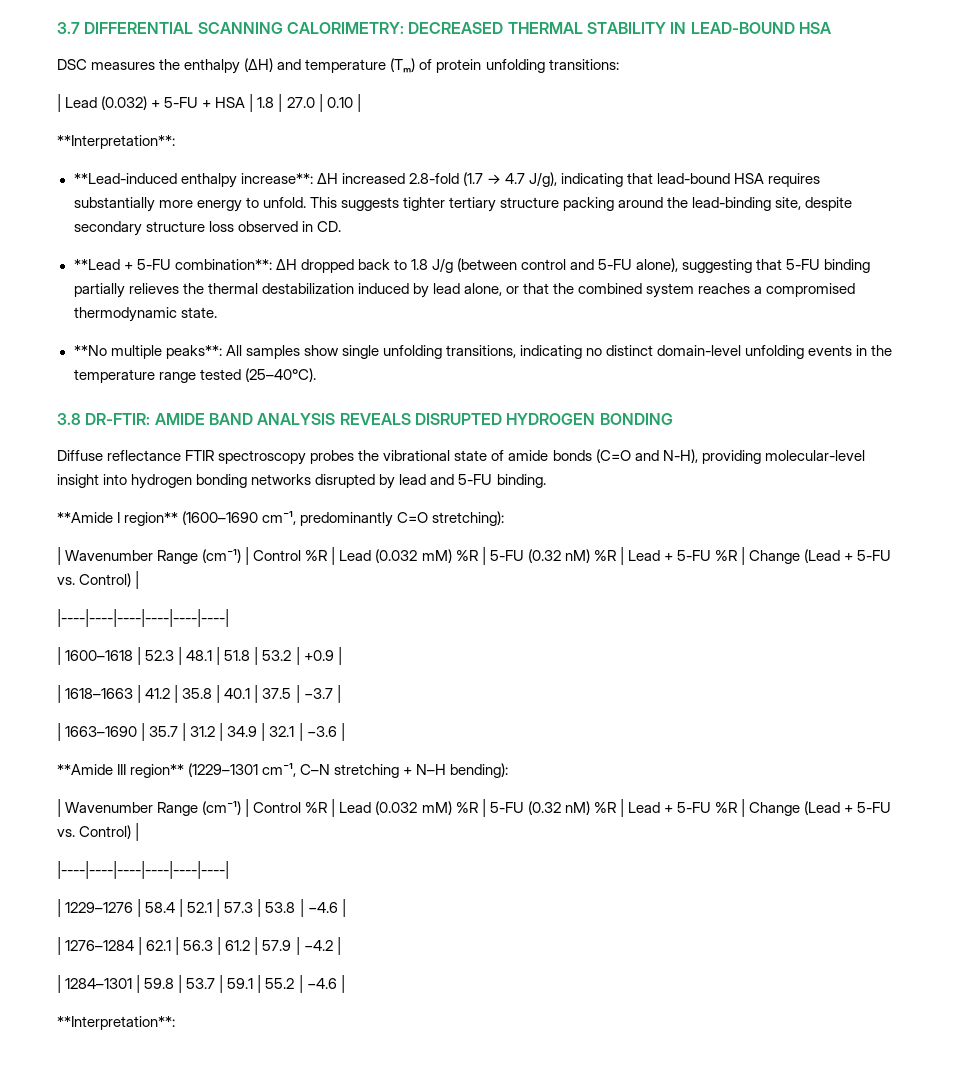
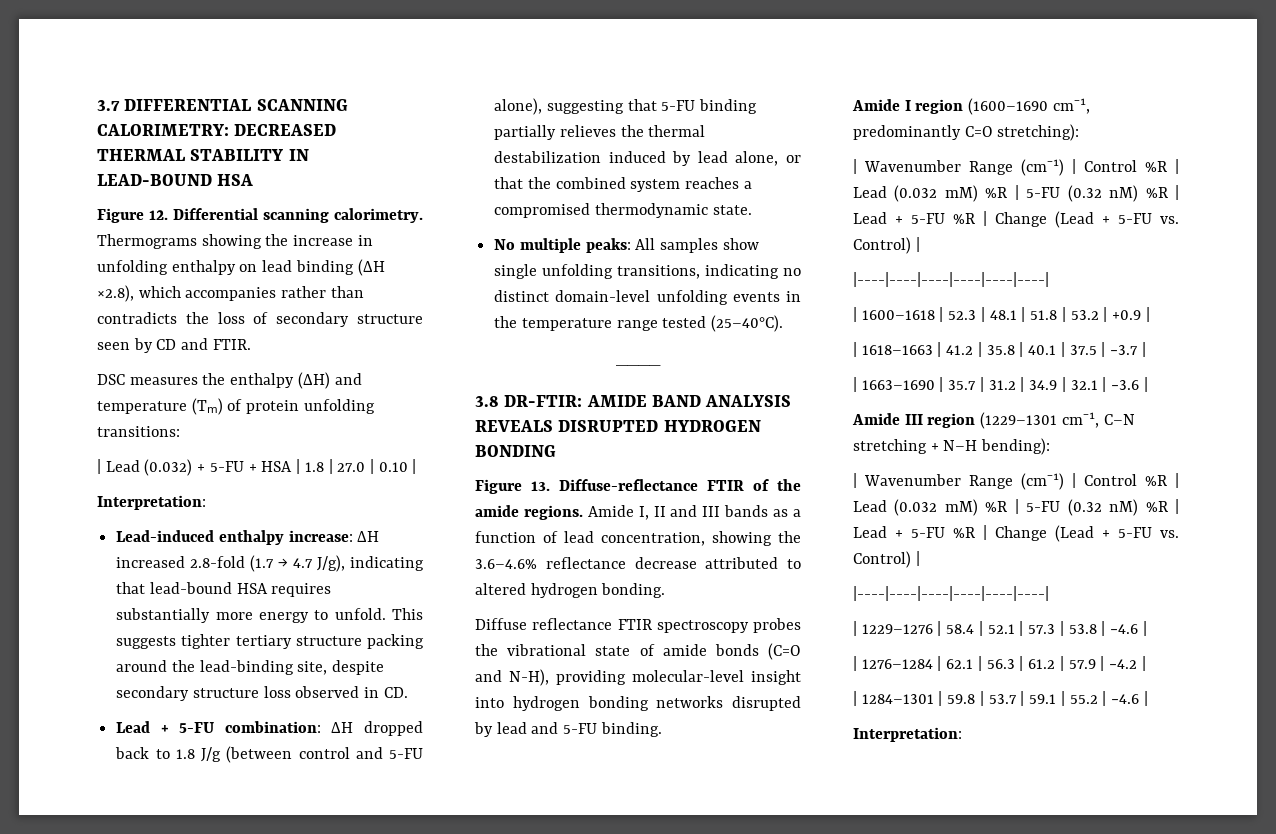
+ Figure 12. Differential scanning calorimetry. Thermograms showing the increase in unfolding enthalpy on lead binding (ΔH ×2.8), which accompanies rather than contradicts the loss of secondary structure seen by CD and FTIR.
  | Lead (0.032) + 5-FU + HSA | 1.8 | 27.0 | 0.10 |
- **Interpretation**:
- **Lead-induced enthalpy increase**: ΔH increased 2.8-fold (1.7 → 4.7 J/g), indicating that lead-bound HSA requires substantially more energy to unfold.
+ Interpretation:
+ Lead-induced enthalpy increase: ΔH increased 2.8-fold (1.7 → 4.7 J/g), indicating that lead-bound HSA requires substantially more energy to unfold.
- **Lead + 5-FU combination**: ΔH dropped back to 1.8 J/g (between control and 5-FU alone), suggesting that 5-FU binding partially relieves the thermal destabilization induced by lead alone, or that the combined system reaches a compromised thermodynamic state.
+ Lead + 5-FU combination: ΔH dropped back to 1.8 J/g (between control and 5-FU alone), suggesting that 5-FU binding partially relieves the thermal destabilization induced by lead alone, or that the combined system reaches a compromised thermodynamic state.
- **No multiple peaks**: All samples show single unfolding transitions, indicating no distinct domain-level unfolding events in the temperature range tested (25–40°C).
+ No multiple peaks: All samples show single unfolding transitions, indicating no distinct domain-level unfolding events in the temperature range tested (25–40°C).
+ ____
+ Figure 13. Diffuse-reflectance FTIR of the amide regions. Amide I, II and III bands as a function of lead concentration, showing the 3.6–4.6% reflectance decrease attributed to altered hydrogen bonding.
- **Amide I region** (1600–1690 cm⁻¹, predominantly C=O stretching):
+ Amide I region (1600–1690 cm⁻¹, predominantly C=O stretching):
- **Amide III region** (1229–1301 cm⁻¹, C–N stretching + N–H bending):
+ Amide III region (1229–1301 cm⁻¹, C–N stretching + N–H bending):
  | 1284–1301 | 59.8 | 53.7 | 59.1 | 55.2 | −4.6 |
- **Interpretation**:
+ Interpretation:

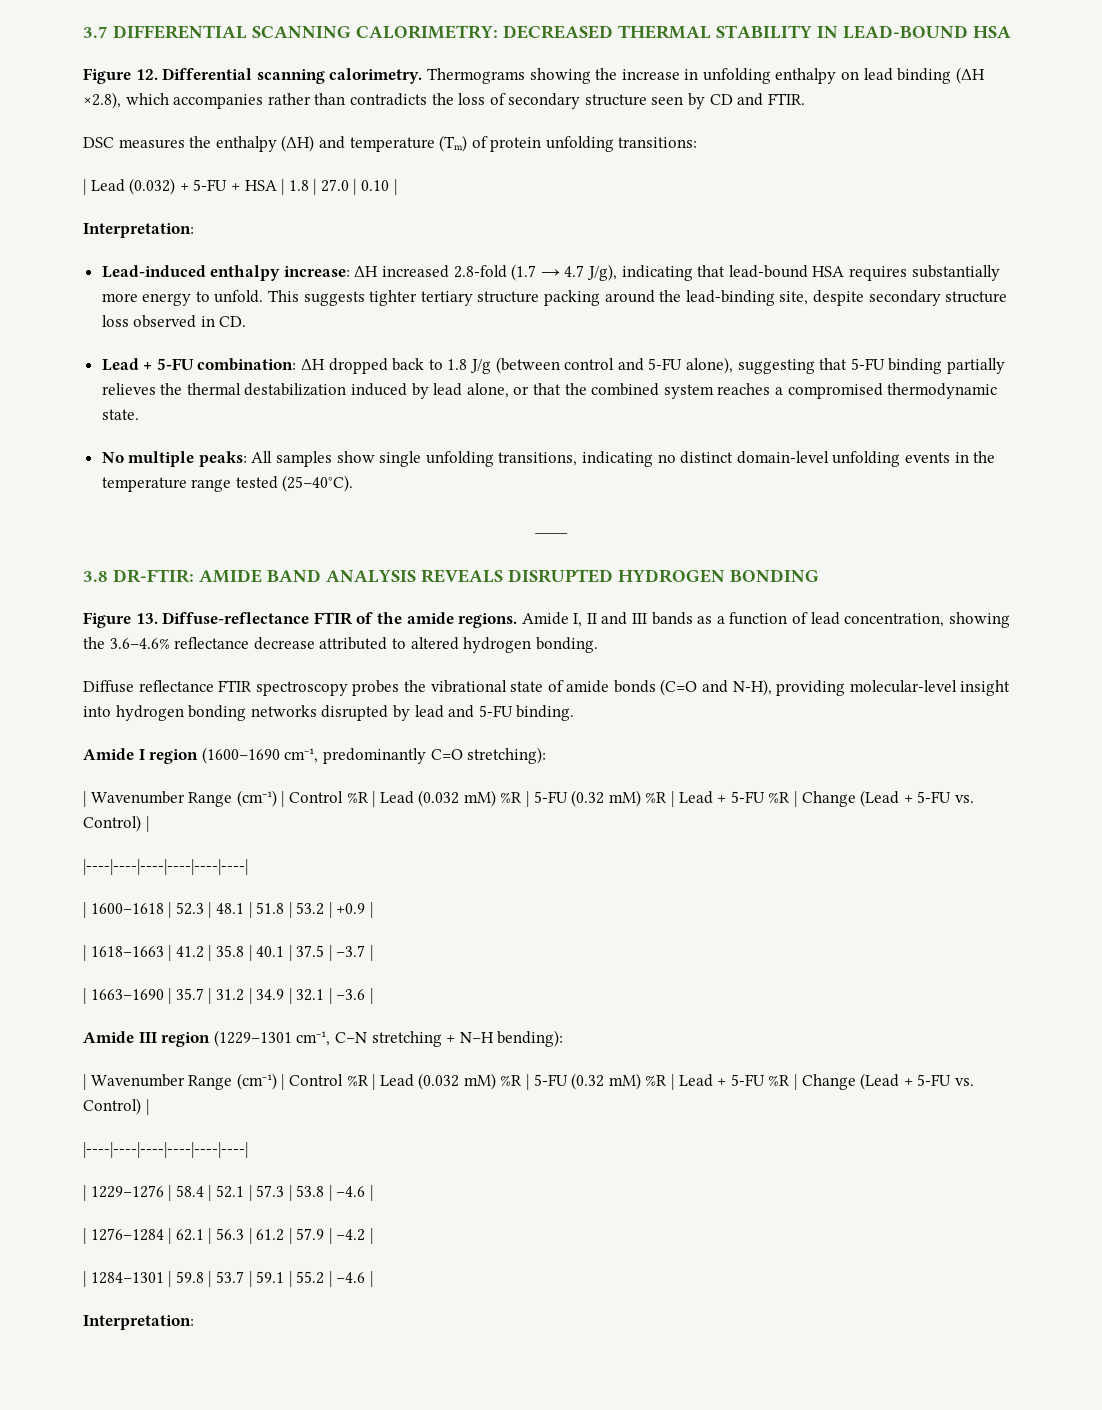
  Amide I region (1600–1690 cm⁻¹, predominantly C=O stretching):
- | Wavenumber Range (cm⁻¹) | Control %R | Lead (0.032 mM) %R | 5-FU (0.32 nM) %R | Lead + 5-FU %R | Change (Lead + 5-FU vs. Control) |
+ | Wavenumber Range (cm⁻¹) | Control %R | Lead (0.032 mM) %R | 5-FU (0.32 mM) %R | Lead + 5-FU %R | Change (Lead + 5-FU vs. Control) |
  Amide III region (1229–1301 cm⁻¹, C–N stretching + N–H bending):
- | Wavenumber Range (cm⁻¹) | Control %R | Lead (0.032 mM) %R | 5-FU (0.32 nM) %R | Lead + 5-FU %R | Change (Lead + 5-FU vs. Control) |
+ | Wavenumber Range (cm⁻¹) | Control %R | Lead (0.032 mM) %R | 5-FU (0.32 mM) %R | Lead + 5-FU %R | Change (Lead + 5-FU vs. Control) |

